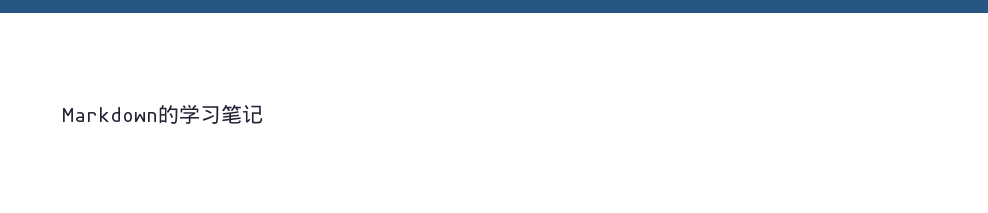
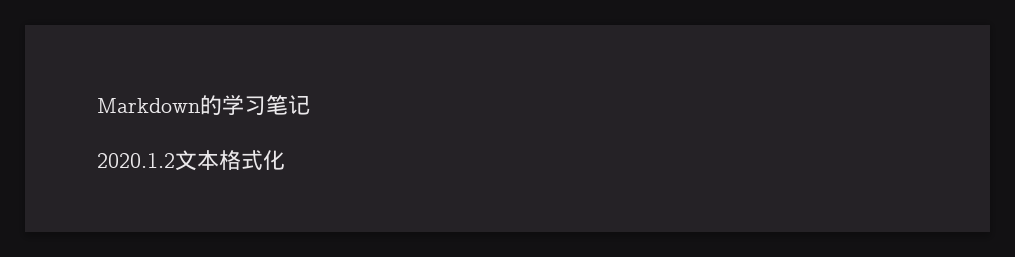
+ 2020.1.2文本格式化

